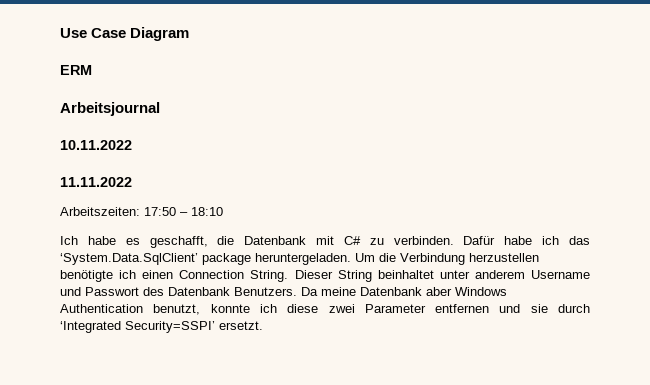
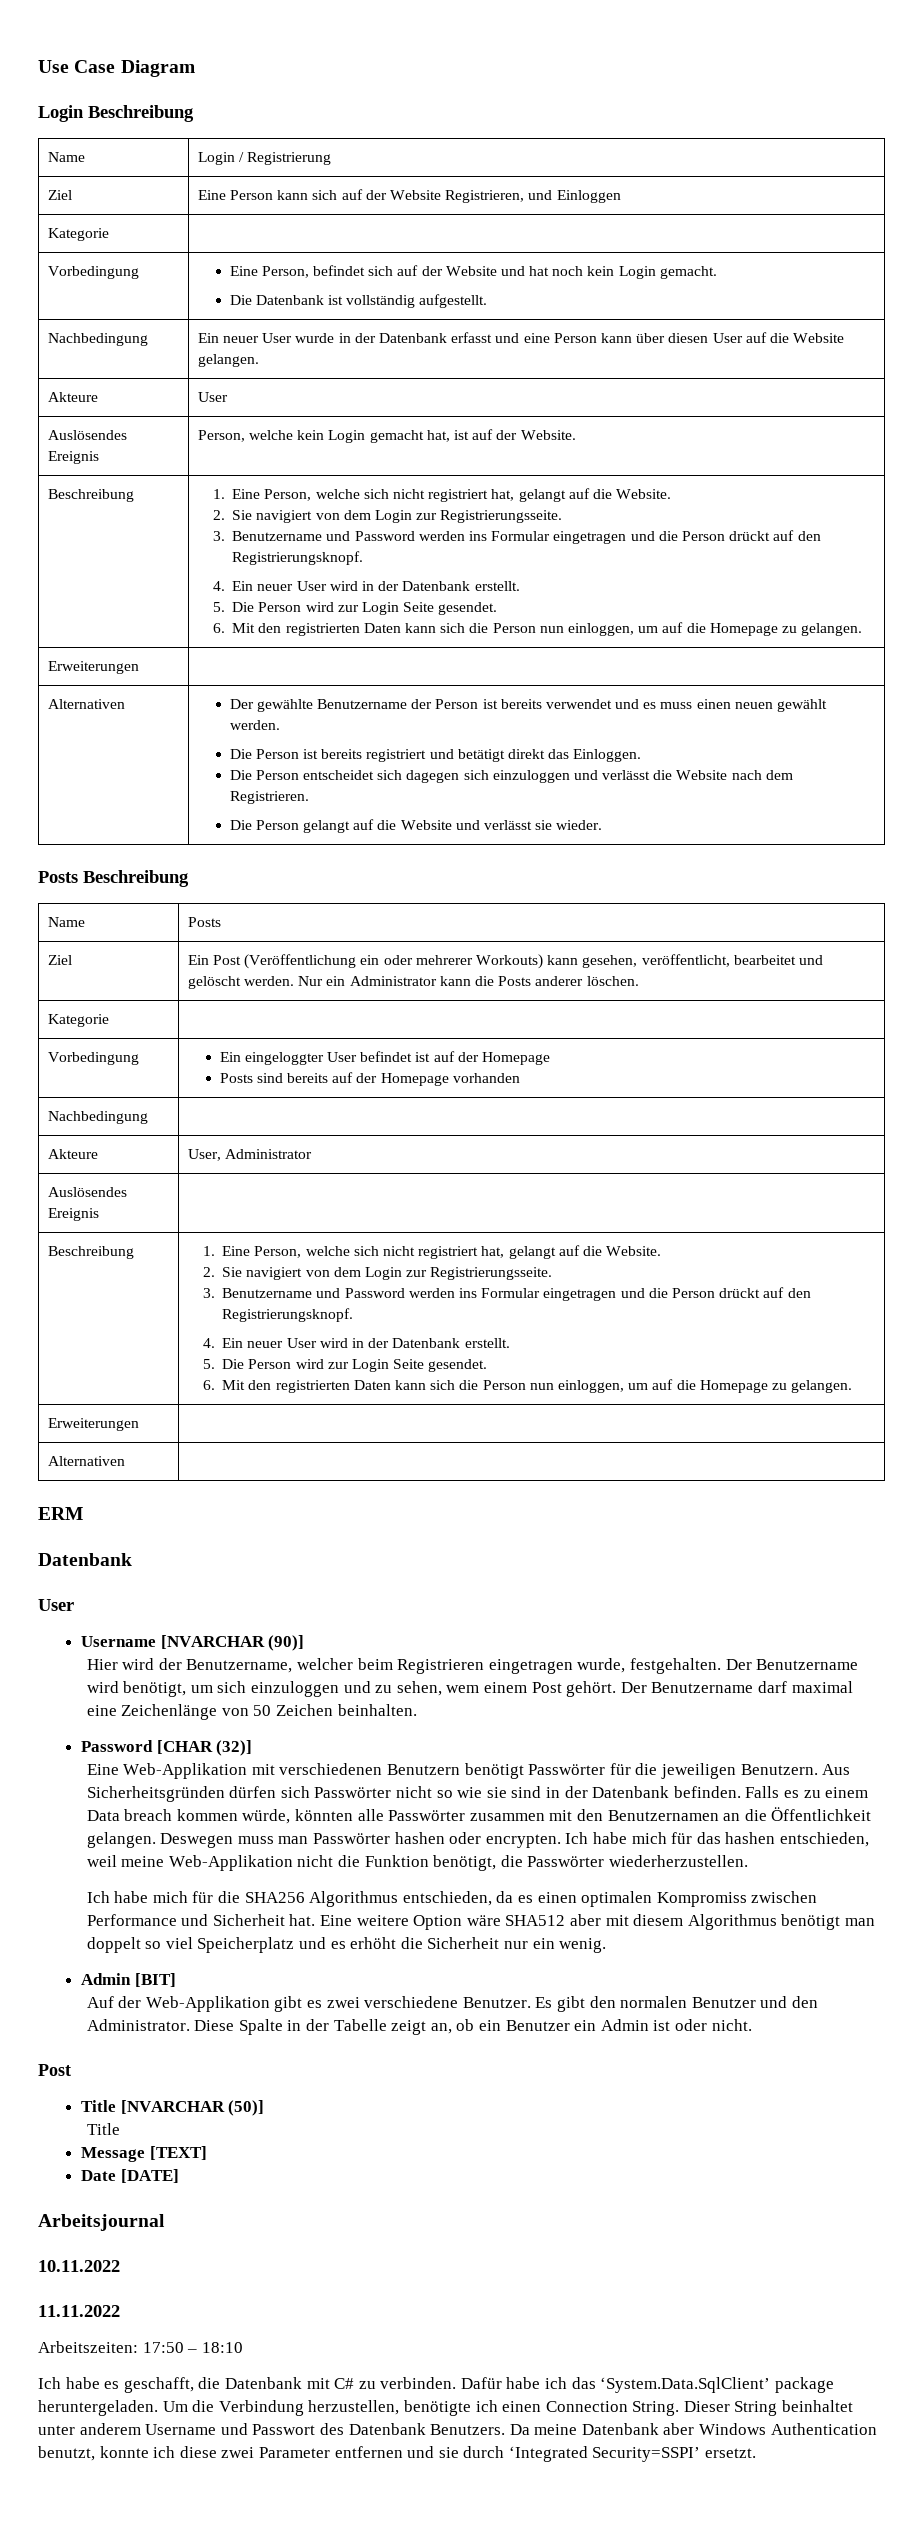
+ Login Beschreibung
+ Name | Login / Registrierung
+ Ziel | Eine Person kann sich auf der Website Registrieren, und Einloggen
+ Kategorie |
+ Vorbedingung | Eine Person, befindet sich auf der Website und hat noch kein Login gemacht.
+ Die Datenbank ist vollständig aufgestellt.
+ Nachbedingung | Ein neuer User wurde in der Datenbank erfasst und eine Person kann über diesen User auf die Website gelangen.
+ Akteure | User
+ Auslösendes Ereignis | Person, welche kein Login gemacht hat, ist auf der Website.
+ Beschreibung | 1. Eine Person, welche sich nicht registriert hat, gelangt auf die Website.
+ 2. Sie navigiert von dem Login zur Registrierungsseite.
+ 3. Benutzername und Password werden ins Formular eingetragen und die Person drückt auf den Registrierungsknopf.
+ 4. Ein neuer User wird in der Datenbank erstellt.
+ 5. Die Person wird zur Login Seite gesendet.
+ 6. Mit den registrierten Daten kann sich die Person nun einloggen, um auf die Homepage zu gelangen.
+ Erweiterungen |
+ Alternativen | Der gewählte Benutzername der Person ist bereits verwendet und es muss einen neuen gewählt werden.
+ Die Person ist bereits registriert und betätigt direkt das Einloggen.
+ Die Person entscheidet sich dagegen sich einzuloggen und verlässt die Website nach dem Registrieren.
+ Die Person gelangt auf die Website und verlässt sie wieder.
+ Posts Beschreibung
+ Name | Posts
+ Ziel | Ein Post (Veröffentlichung ein oder mehrerer Workouts) kann gesehen, veröffentlicht, bearbeitet und gelöscht werden. Nur ein Administrator kann die Posts anderer löschen.
+ Kategorie |
+ Vorbedingung | Ein eingeloggter User befindet ist auf der Homepage
+ Posts sind bereits auf der Homepage vorhanden
+ Nachbedingung |
+ Akteure | User, Administrator
+ Auslösendes Ereignis |
+ Beschreibung | 1. Eine Person, welche sich nicht registriert hat, gelangt auf die Website.
+ 2. Sie navigiert von dem Login zur Registrierungsseite.
+ 3. Benutzername und Password werden ins Formular eingetragen und die Person drückt auf den Registrierungsknopf.
+ 4. Ein neuer User wird in der Datenbank erstellt.
+ 5. Die Person wird zur Login Seite gesendet.
+ 6. Mit den registrierten Daten kann sich die Person nun einloggen, um auf die Homepage zu gelangen.
+ Erweiterungen |
+ Alternativen |
  ERM
+ Datenbank
+ User
+ Username [NVARCHAR (90)]
+ Hier wird der Benutzername, welcher beim Registrieren eingetragen wurde, festgehalten. Der Benutzername wird benötigt, um sich einzuloggen und zu sehen, wem einem Post gehört. Der Benutzername darf maximal eine Zeichenlänge von 50 Zeichen beinhalten.
+ Password [CHAR (32)]
+ Eine Web-Applikation mit verschiedenen Benutzern benötigt Passwörter für die jeweiligen Benutzern. Aus Sicherheitsgründen dürfen sich Passwörter nicht so wie sie sind in der Datenbank befinden. Falls es zu einem Data breach kommen würde, könnten alle Passwörter zusammen mit den Benutzernamen an die Öffentlichkeit gelangen. Deswegen muss man Passwörter hashen oder encrypten. Ich habe mich für das hashen entschieden, weil meine Web-Applikation nicht die Funktion benötigt, die Passwörter wiederherzustellen.
+ Ich habe mich für die SHA256 Algorithmus entschieden, da es einen optimalen Kompromiss zwischen Performance und Sicherheit hat. Eine weitere Option wäre SHA512 aber mit diesem Algorithmus benötigt man doppelt so viel Speicherplatz und es erhöht die Sicherheit nur ein wenig.
+ Admin [BIT]
+ Auf der Web-Applikation gibt es zwei verschiedene Benutzer. Es gibt den normalen Benutzer und den Administrator. Diese Spalte in der Tabelle zeigt an, ob ein Benutzer ein Admin ist oder nicht.
+ Post
+ Title [NVARCHAR (50)]
+ Title
+ Message [TEXT]
+ Date [DATE]
- Um die Verbindung herzustellen benötigte ich einen Connection String.
+ Um die Verbindung herzustellen, benötigte ich einen Connection String.

